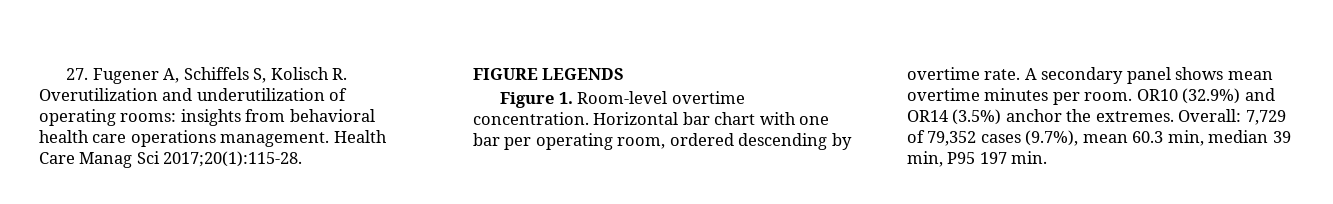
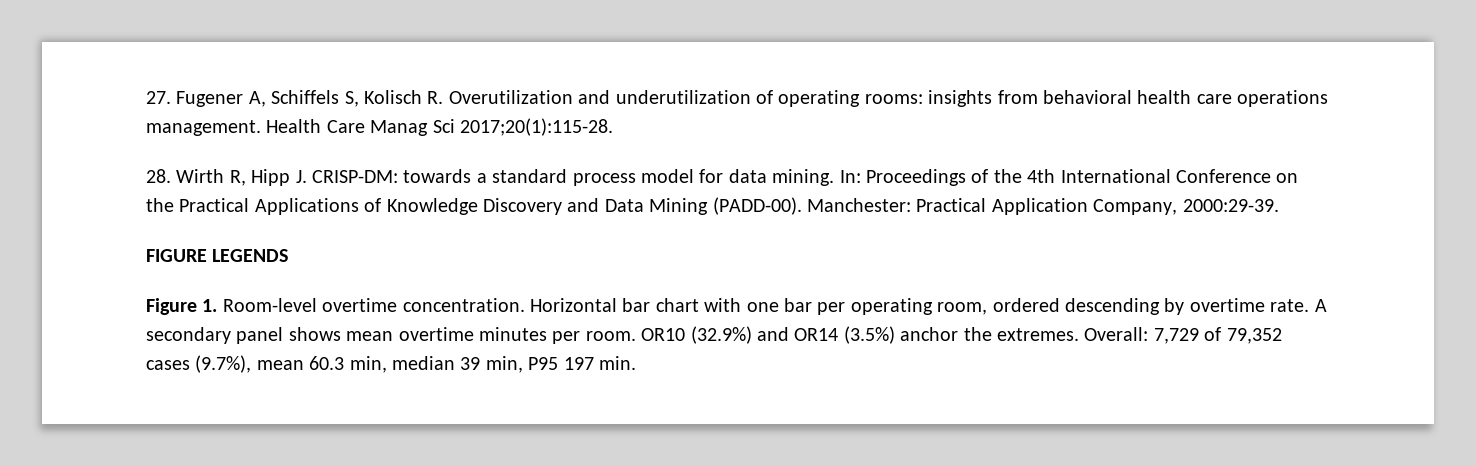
+ 28. Wirth R, Hipp J. CRISP-DM: towards a standard process model for data mining. In: Proceedings of the 4th International Conference on the Practical Applications of Knowledge Discovery and Data Mining (PADD-00). Manchester: Practical Application Company, 2000:29-39.

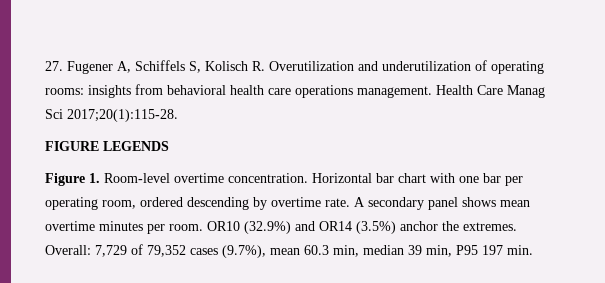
- 28. Wirth R, Hipp J. CRISP-DM: towards a standard process model for data mining. In: Proceedings of the 4th International Conference on the Practical Applications of Knowledge Discovery and Data Mining (PADD-00). Manchester: Practical Application Company, 2000:29-39.

